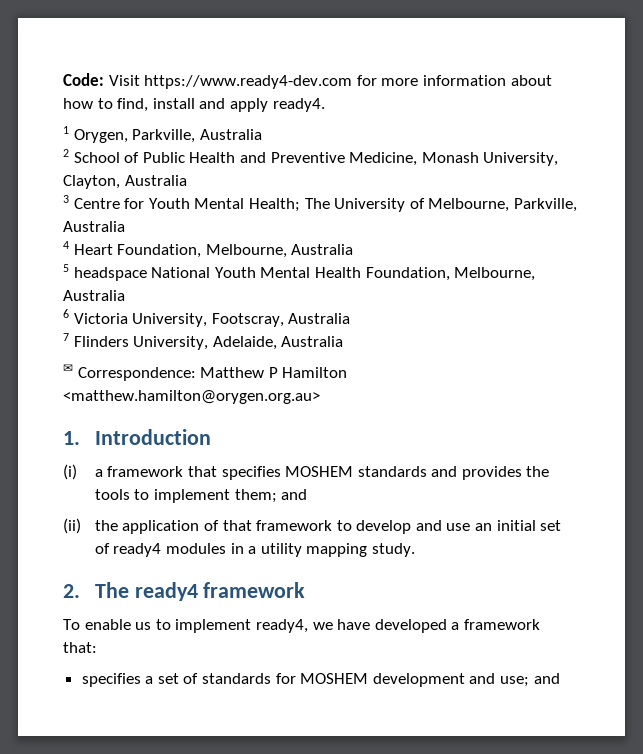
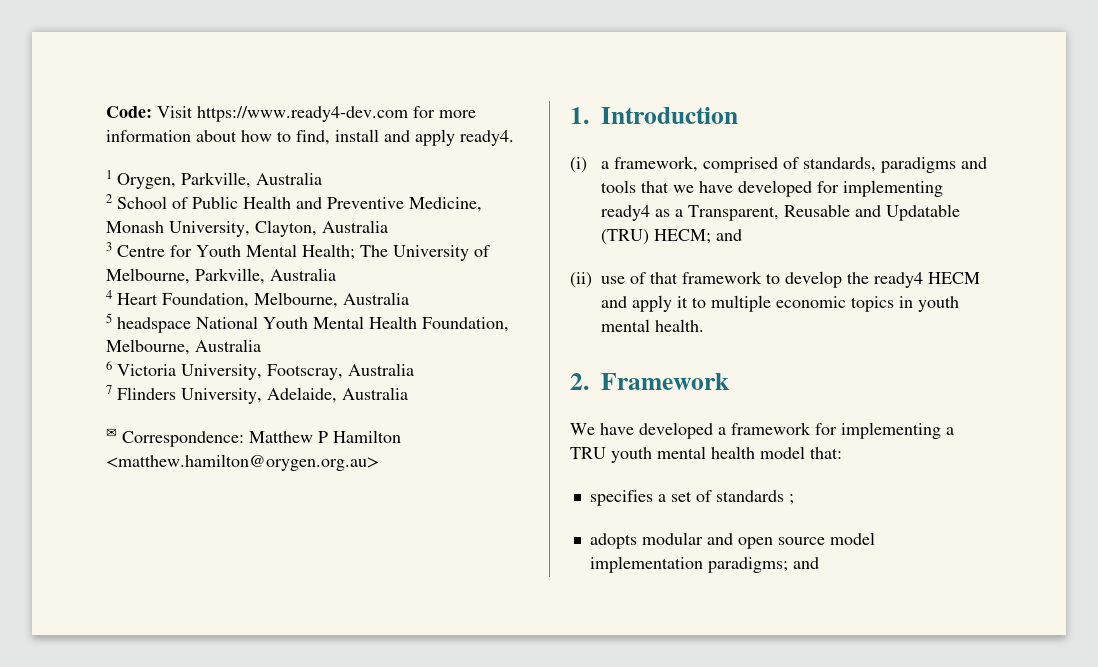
- (i) a framework that specifies MOSHEM standards and provides the tools to implement them; and
+ (i) a framework, comprised of standards, paradigms and tools that we have developed for implementing ready4 as a Transparent, Reusable and Updatable (TRU) HECM; and
- (ii) the application of that framework to develop and use an initial set of ready4 modules in a utility mapping study.
- 2. The ready4 framework
- To enable us to implement ready4, we have developed a framework that:
+ (ii) use of that framework to develop the ready4 HECM and apply it to multiple economic topics in youth mental health.
+ 2. Framework
+ We have developed a framework for implementing a TRU youth mental health model that:
- specifies a set of standards for MOSHEM development and use; and
+ specifies a set of standards ;
+ adopts modular and open source model implementation paradigms; and

